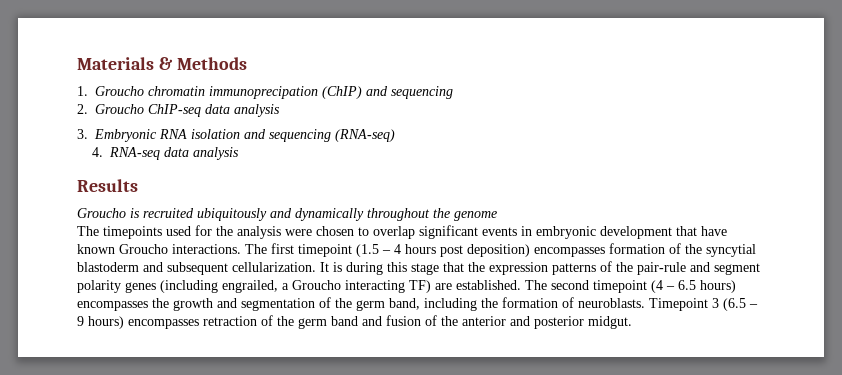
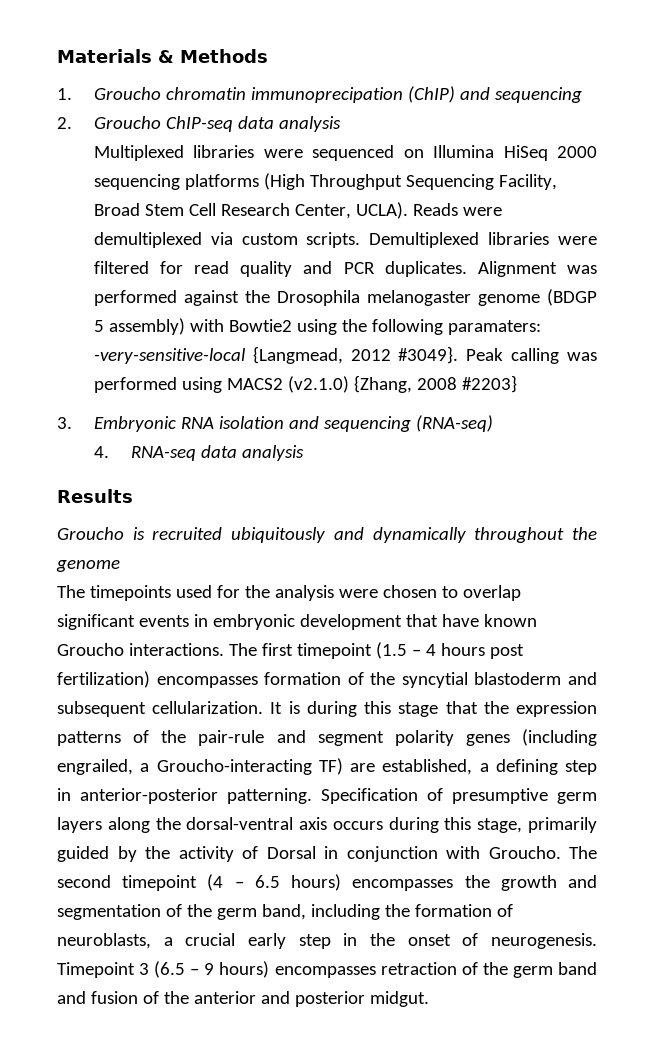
+ Multiplexed libraries were sequenced on Illumina HiSeq 2000 sequencing platforms (High Throughput Sequencing Facility, Broad Stem Cell Research Center, UCLA). Reads were demultiplexed via custom scripts. Demultiplexed libraries were filtered for read quality and PCR duplicates. Alignment was performed against the Drosophila melanogaster genome (BDGP 5 assembly) with Bowtie2 using the following paramaters: -very-sensitive-local {Langmead, 2012 #3049}. Peak calling was performed using MACS2 (v2.1.0) {Zhang, 2008 #2203}
- The first timepoint (1.5 – 4 hours post deposition) encompasses formation of the syncytial blastoderm and subsequent cellularization.
+ The first timepoint (1.5 – 4 hours post fertilization) encompasses formation of the syncytial blastoderm and subsequent cellularization.
- It is during this stage that the expression patterns of the pair-rule and segment polarity genes (including engrailed, a Groucho interacting TF) are established.
+ It is during this stage that the expression patterns of the pair-rule and segment polarity genes (including engrailed, a Groucho-interacting TF) are established, a defining step in anterior-posterior patterning. Specification of presumptive germ layers along the dorsal-ventral axis occurs during this stage, primarily guided by the activity of Dorsal in conjunction with Groucho.
- The second timepoint (4 – 6.5 hours) encompasses the growth and segmentation of the germ band, including the formation of neuroblasts.
+ The second timepoint (4 – 6.5 hours) encompasses the growth and segmentation of the germ band, including the formation of neuroblasts, a crucial early step in the onset of neurogenesis.

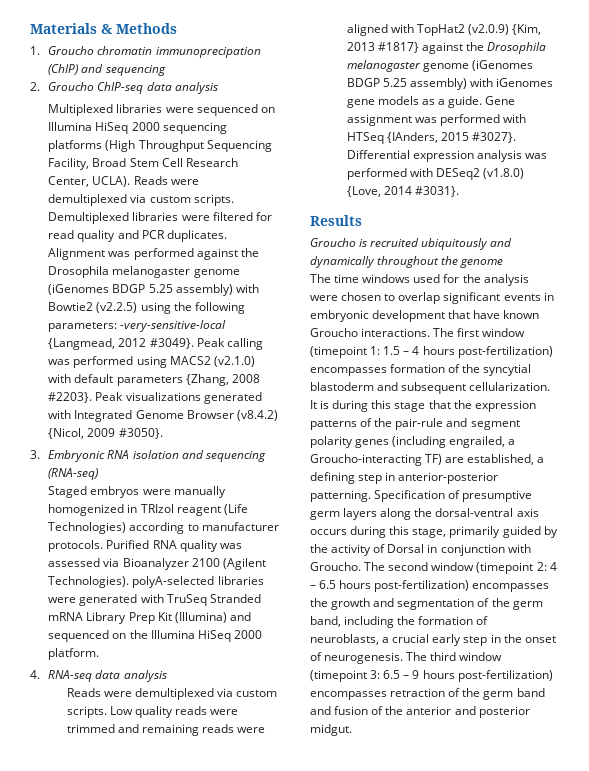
- Alignment was performed against the Drosophila melanogaster genome (BDGP 5 assembly) with Bowtie2 using the following paramaters: -very-sensitive-local {Langmead, 2012 #3049}.
+ Alignment was performed against the Drosophila melanogaster genome (iGenomes BDGP 5.25 assembly) with Bowtie2 (v2.2.5) using the following parameters: -very-sensitive-local {Langmead, 2012 #3049}.
- Peak calling was performed using MACS2 (v2.1.0) {Zhang, 2008 #2203}
+ Peak calling was performed using MACS2 (v2.1.0) with default parameters {Zhang, 2008 #2203}. Peak visualizations generated with Integrated Genome Browser (v8.4.2) {Nicol, 2009 #3050}.
+ Staged embryos were manually homogenized in TRIzol reagent (Life Technologies) according to manufacturer protocols. Purified RNA quality was assessed via Bioanalyzer 2100 (Agilent Technologies). polyA-selected libraries were generated with TruSeq Stranded mRNA Library Prep Kit (Illumina) and sequenced on the Illumina HiSeq 2000 platform.
  4. RNA-seq data analysis
+ Reads were demultiplexed via custom scripts. Low quality reads were trimmed and remaining reads were aligned with TopHat2 (v2.0.9) {Kim, 2013 #1817} against the Drosophila melanogaster genome (iGenomes BDGP 5.25 assembly) with iGenomes gene models as a guide. Gene assignment was performed with HTSeq {IAnders, 2015 #3027}. Differential expression analysis was performed with DESeq2 (v1.8.0) {Love, 2014 #3031}.
- The timepoints used for the analysis were chosen to overlap significant events in embryonic development that have known Groucho interactions.
+ The time windows used for the analysis were chosen to overlap significant events in embryonic development that have known Groucho interactions.
- The first timepoint (1.5 – 4 hours post fertilization) encompasses formation of the syncytial blastoderm and subsequent cellularization.
+ The first window (timepoint 1: 1.5 – 4 hours post-fertilization) encompasses formation of the syncytial blastoderm and subsequent cellularization.
- The second timepoint (4 – 6.5 hours) encompasses the growth and segmentation of the germ band, including the formation of neuroblasts, a crucial early step in the onset of neurogenesis.
+ The second window (timepoint 2: 4 – 6.5 hours post-fertilization) encompasses the growth and segmentation of the germ band, including the formation of neuroblasts, a crucial early step in the onset of neurogenesis.
- Timepoint 3 (6.5 – 9 hours) encompasses retraction of the germ band and fusion of the anterior and posterior midgut.
+ The third window (timepoint 3: 6.5 – 9 hours post-fertilization) encompasses retraction of the germ band and fusion of the anterior and posterior midgut.

